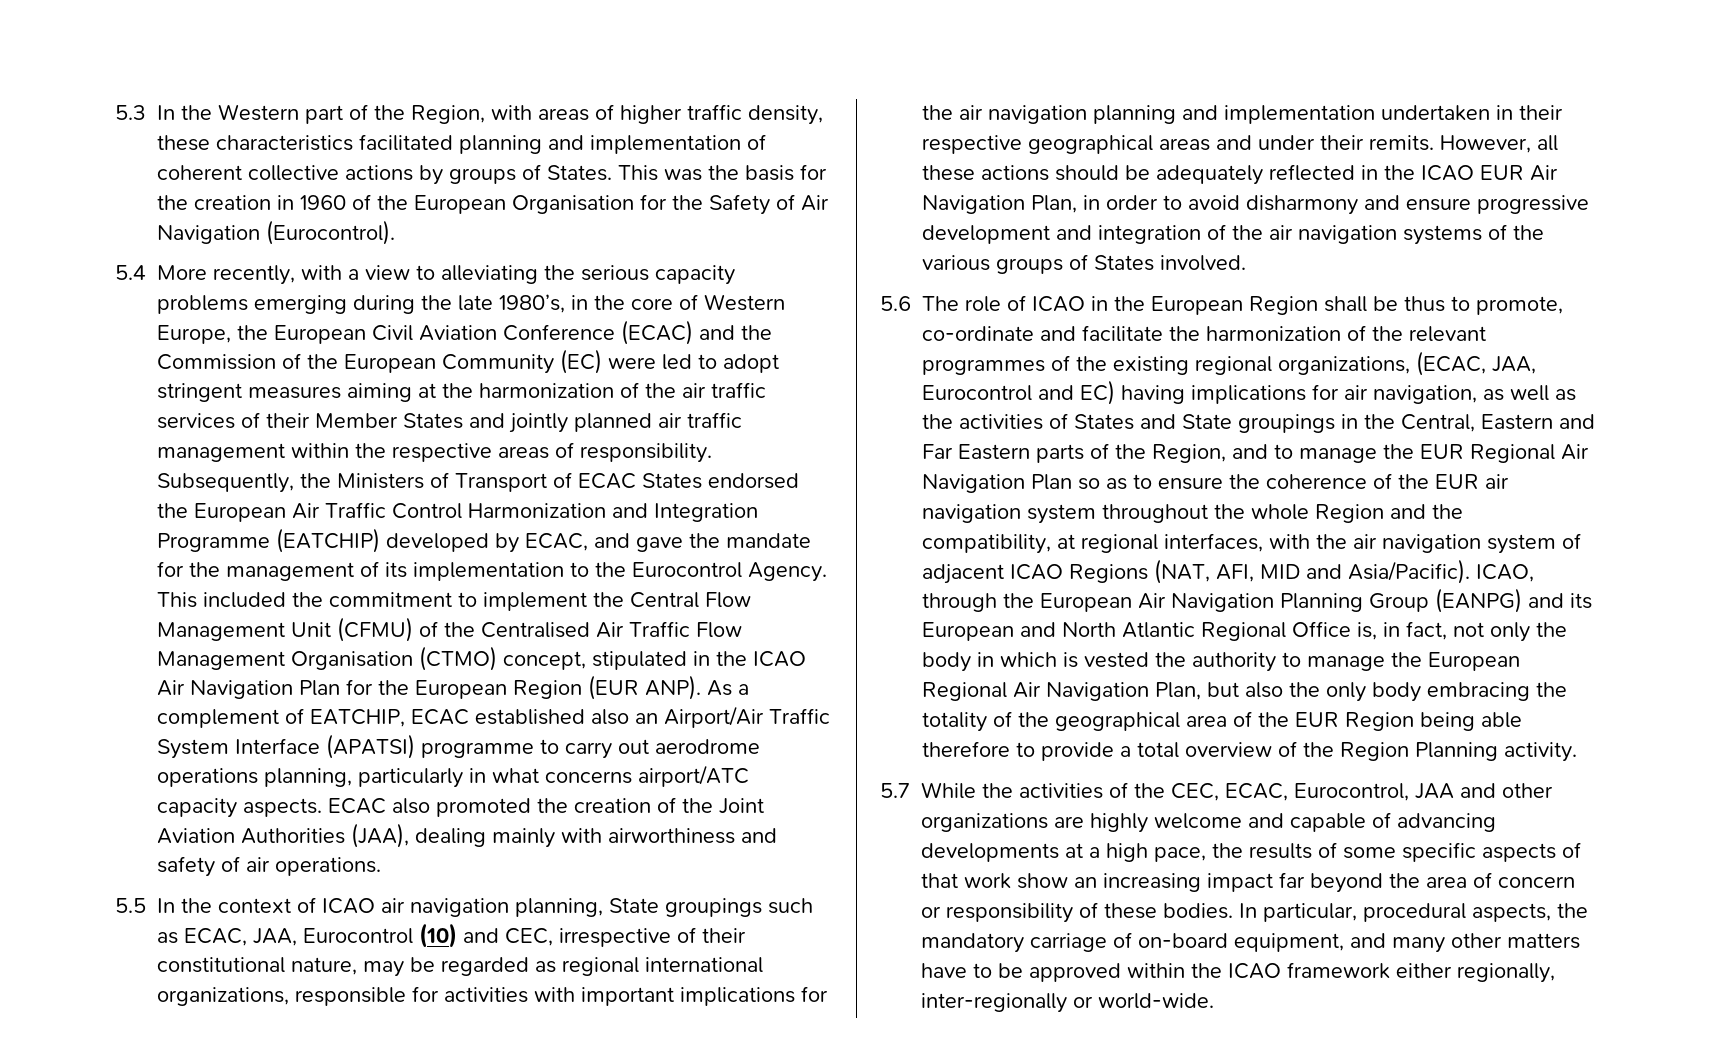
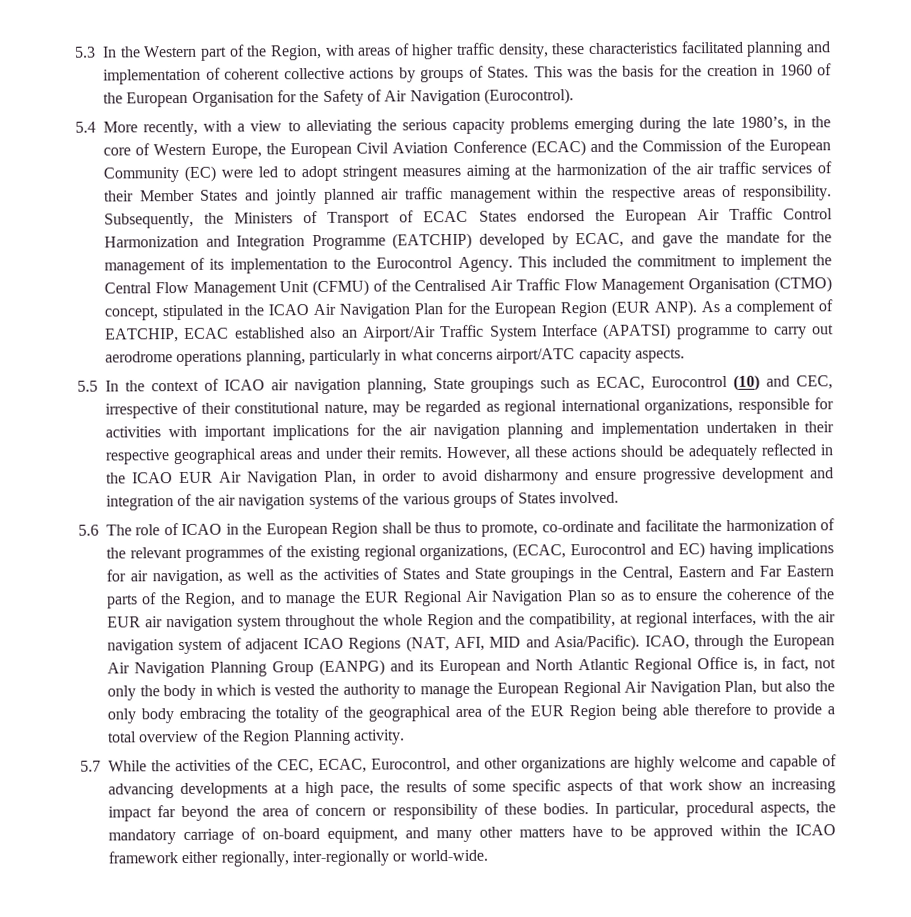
- ECAC also promoted the creation of the Joint Aviation Authorities (JAA), dealing mainly with airworthiness and safety of air operations.
- 5.5 In the context of ICAO air navigation planning, State groupings such as ECAC, JAA, Eurocontrol (10) and CEC, irrespective of their constitutional nature, may be regarded as regional international organizations, responsible for activities with important implications for the air navigation planning and implementation undertaken in their respective geographical areas and under their remits.
+ 5.5 In the context of ICAO air navigation planning, State groupings such as ECAC, Eurocontrol (10) and CEC, irrespective of their constitutional nature, may be regarded as regional international organizations, responsible for activities with important implications for the air navigation planning and implementation undertaken in their respective geographical areas and under their remits.
- 5.6 The role of ICAO in the European Region shall be thus to promote, co-ordinate and facilitate the harmonization of the relevant programmes of the existing regional organizations, (ECAC, JAA, Eurocontrol and EC) having implications for air navigation, as well as the activities of States and State groupings in the Central, Eastern and Far Eastern parts of the Region, and to manage the EUR Regional Air Navigation Plan so as to ensure the coherence of the EUR air navigation system throughout the whole Region and the compatibility, at regional interfaces, with the air navigation system of adjacent ICAO Regions (NAT, AFI, MID and Asia/Pacific).
+ 5.6 The role of ICAO in the European Region shall be thus to promote, co-ordinate and facilitate the harmonization of the relevant programmes of the existing regional organizations, (ECAC, Eurocontrol and EC) having implications for air navigation, as well as the activities of States and State groupings in the Central, Eastern and Far Eastern parts of the Region, and to manage the EUR Regional Air Navigation Plan so as to ensure the coherence of the EUR air navigation system throughout the whole Region and the compatibility, at regional interfaces, with the air navigation system of adjacent ICAO Regions (NAT, AFI, MID and Asia/Pacific).
- 5.7 While the activities of the CEC, ECAC, Eurocontrol, JAA and other organizations are highly welcome and capable of advancing developments at a high pace, the results of some specific aspects of that work show an increasing impact far beyond the area of concern or responsibility of these bodies.
+ 5.7 While the activities of the CEC, ECAC, Eurocontrol, and other organizations are highly welcome and capable of advancing developments at a high pace, the results of some specific aspects of that work show an increasing impact far beyond the area of concern or responsibility of these bodies.

